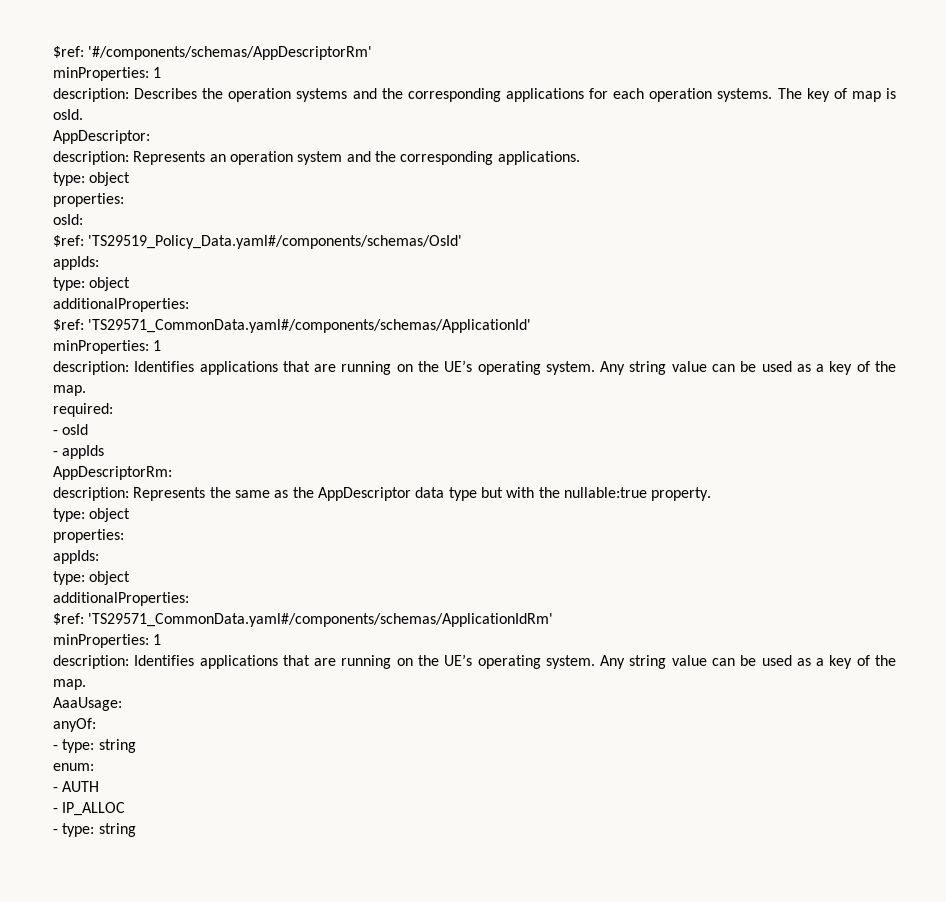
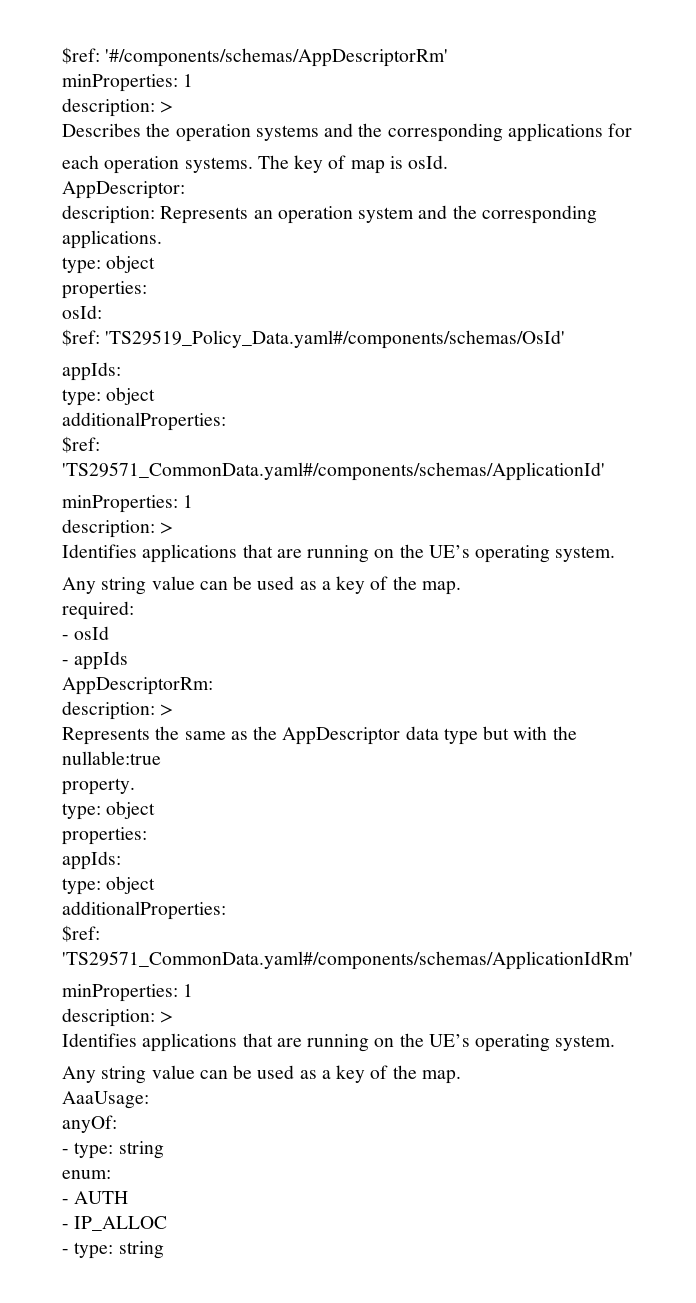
  $ref: '#/components/schemas/AppDescriptorRm'
  minProperties: 1
- description: Describes the operation systems and the corresponding applications for each operation systems.
+ description: >
+ Describes the operation systems and the corresponding applications for
+ each operation systems.
  $ref: 'TS29571_CommonData.yaml#/components/schemas/ApplicationId'
  minProperties: 1
- description: Identifies applications that are running on the UE’s operating system. Any string value can be used as a key of the map.
+ description: >
+ Identifies applications that are running on the UE’s operating system.
+ Any string value can be used as a key of the map.
  AppDescriptorRm:
- description: Represents the same as the AppDescriptor data type but with the nullable:true property.
+ description: >
+ Represents the same as the AppDescriptor data type but with the nullable:true
+ property.
  $ref: 'TS29571_CommonData.yaml#/components/schemas/ApplicationIdRm'
  minProperties: 1
- description: Identifies applications that are running on the UE’s operating system. Any string value can be used as a key of the map.
+ description: >
+ Identifies applications that are running on the UE’s operating system.
+ Any string value can be used as a key of the map.

